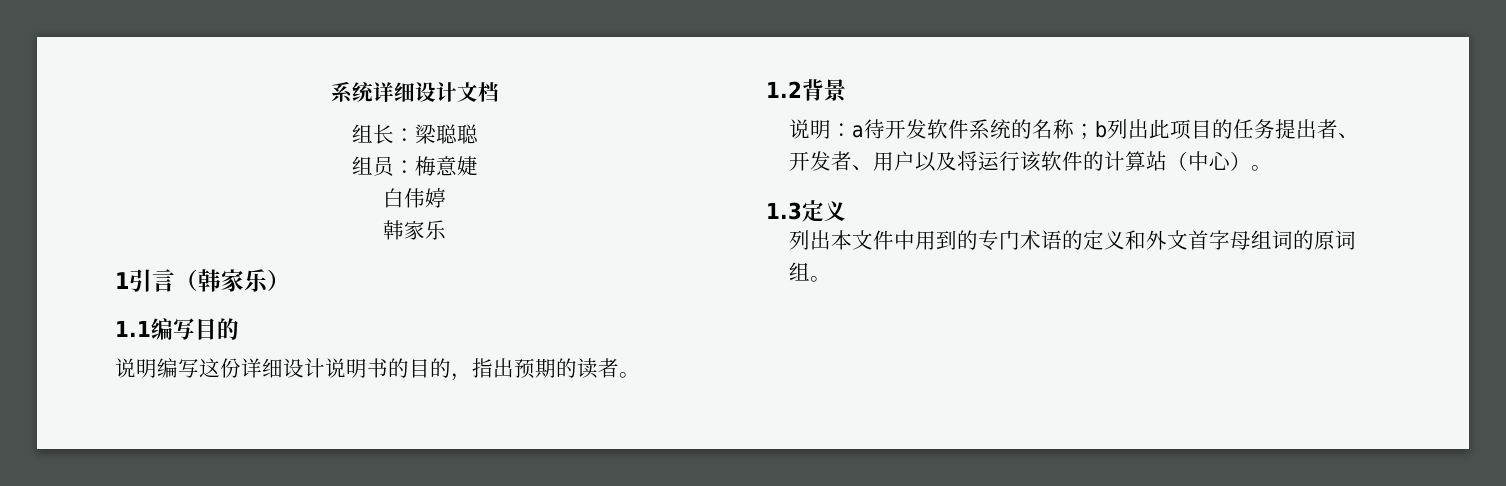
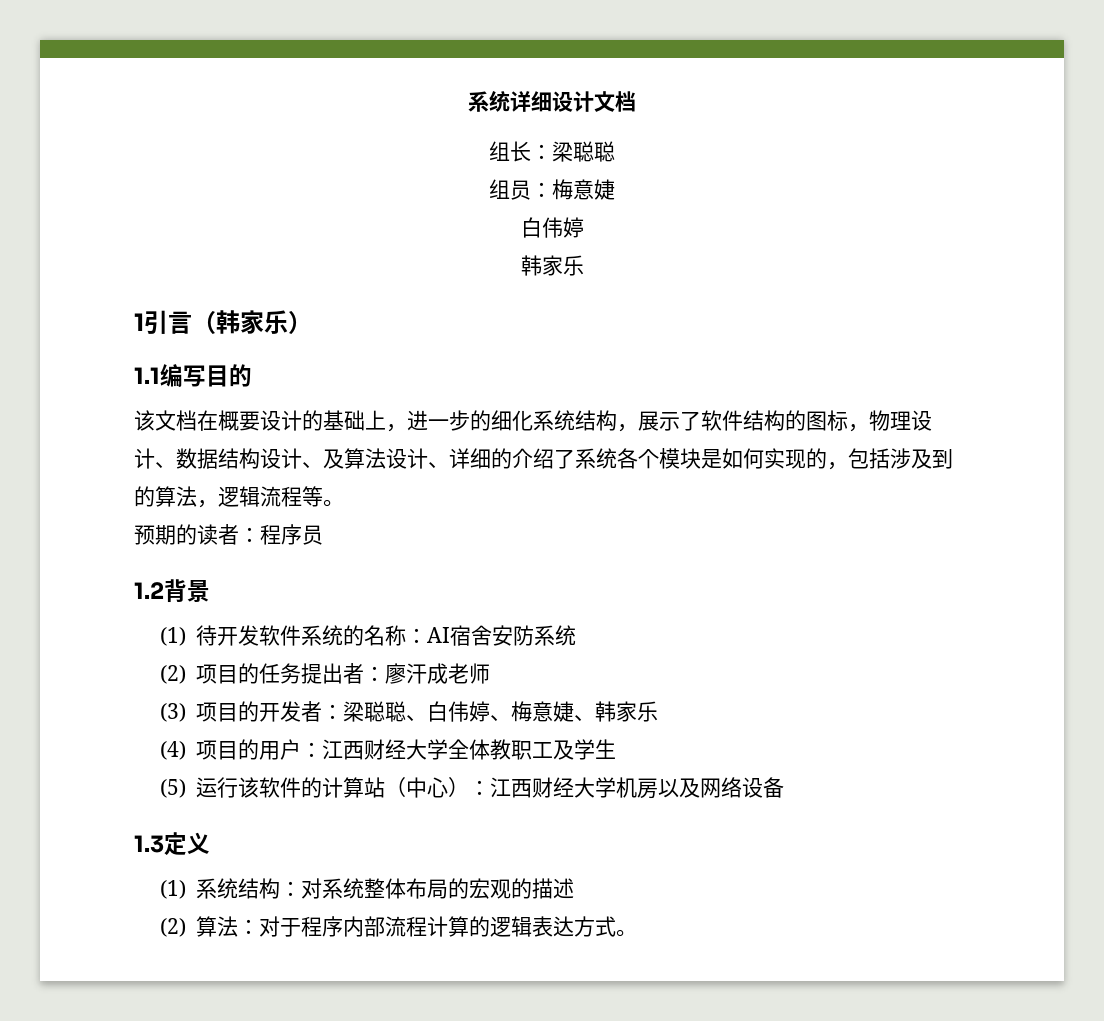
- 说明编写这份详细设计说明书的目的，指出预期的读者。
+ 该文档在概要设计的基础上，进一步的细化系统结构，展示了软件结构的图标，物理设计、数据结构设计、及算法设计、详细的介绍了系统各个模块是如何实现的，包括涉及到的算法，逻辑流程等。
+ 预期的读者：程序员
- 说明：a待开发软件系统的名称；b列出此项目的任务提出者、开发者、用户以及将运行该软件的计算站（中心）。
+ (1)待开发软件系统的名称：AI宿舍安防系统
+ (2)项目的任务提出者：廖汗成老师
+ (3)项目的开发者：梁聪聪、白伟婷、梅意婕、韩家乐
+ (4)项目的用户：江西财经大学全体教职工及学生
+ (5)运行该软件的计算站（中心）：江西财经大学机房以及网络设备
  1.3定义
- 列出本文件中用到的专门术语的定义和外文首字母组词的原词组。
+ (1)系统结构：对系统整体布局的宏观的描述
+ (2)算法：对于程序内部流程计算的逻辑表达方式。

